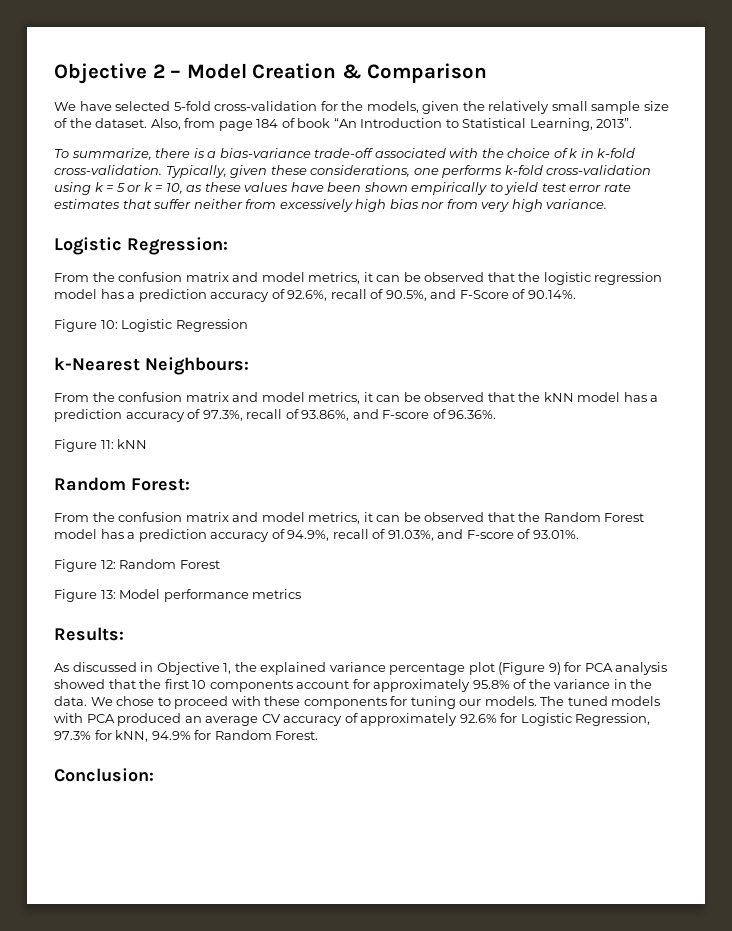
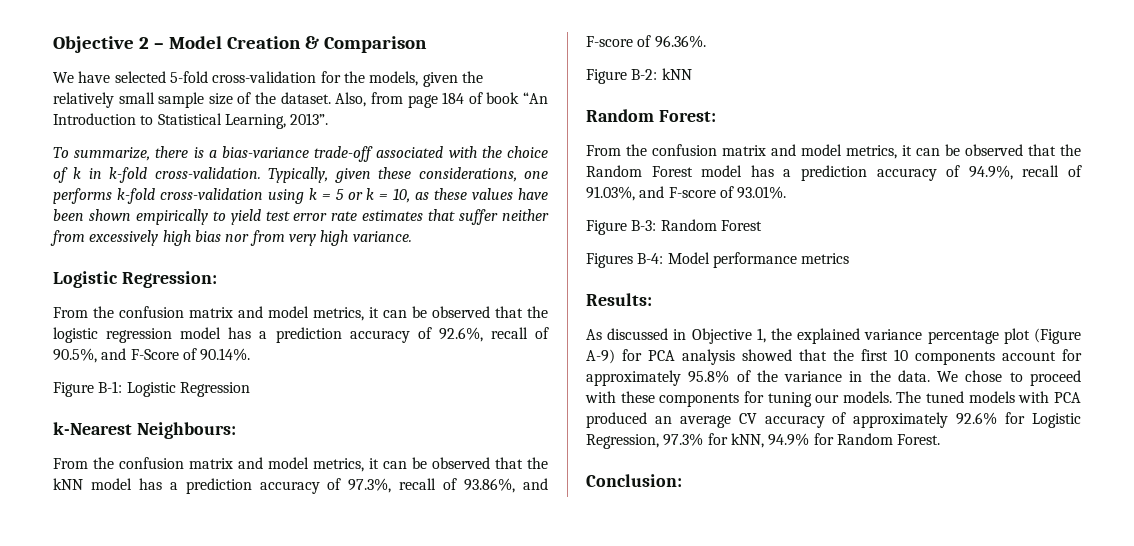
- Figure 10: Logistic Regression
+ Figure B-1: Logistic Regression
- Figure 11: kNN
+ Figure B-2: kNN
- Figure 12: Random Forest
+ Figure B-3: Random Forest
- Figure 13: Model performance metrics
+ Figures B-4: Model performance metrics
- As discussed in Objective 1, the explained variance percentage plot (Figure 9) for PCA analysis showed that the first 10 components account for approximately 95.8% of the variance in the data.
+ As discussed in Objective 1, the explained variance percentage plot (Figure A-9) for PCA analysis showed that the first 10 components account for approximately 95.8% of the variance in the data.

